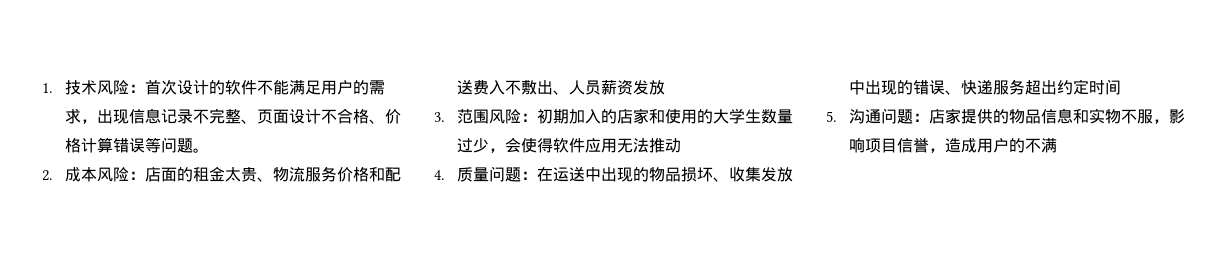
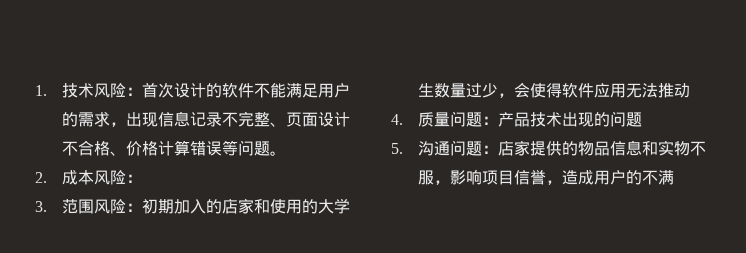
- 2.成本风险：店面的租金太贵、物流服务价格和配送费入不敷出、人员薪资发放
+ 2.成本风险：
- 4.质量问题：在运送中出现的物品损坏、收集发放中出现的错误、快递服务超出约定时间
+ 4.质量问题：产品技术出现的问题

